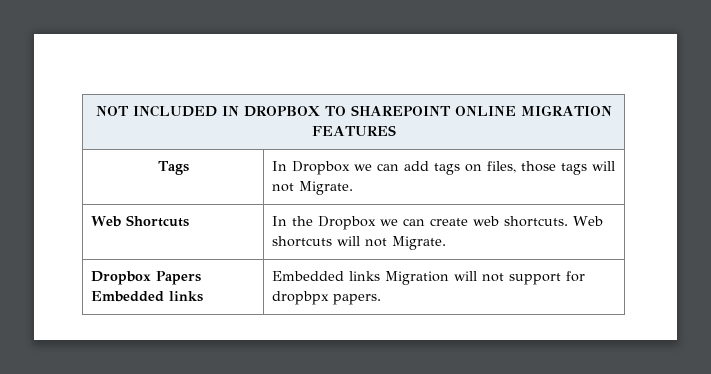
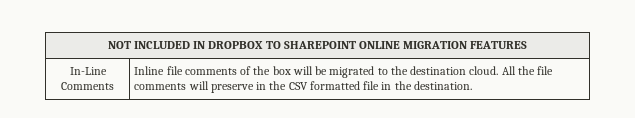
- Tags | In Dropbox we can add tags on files, those tags will not Migrate.
- Web Shortcuts | In the Dropbox we can create web shortcuts. Web shortcuts will not Migrate.
- Dropbox Papers Embedded links | Embedded links Migration will not support for dropbpx papers.
+ In-Line Comments | Inline file comments of the box will be migrated to the destination cloud. All the file comments will preserve in the CSV formatted file in the destination.

